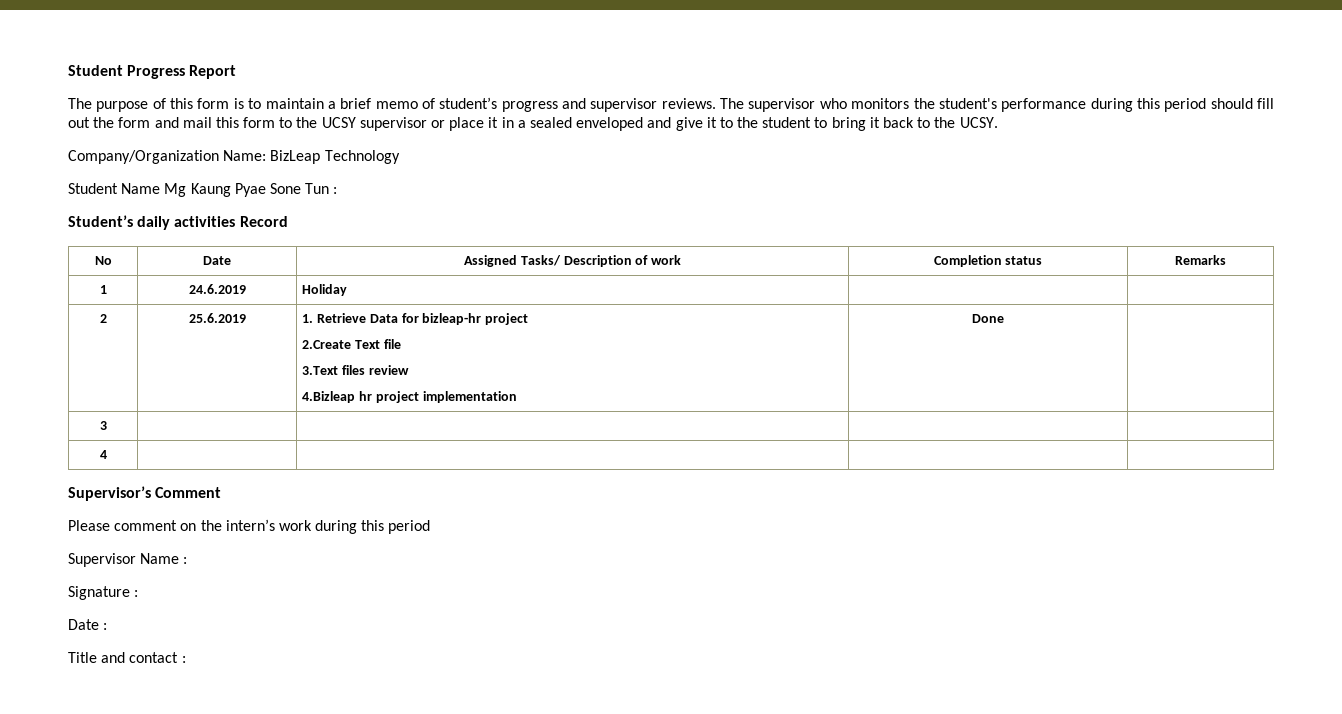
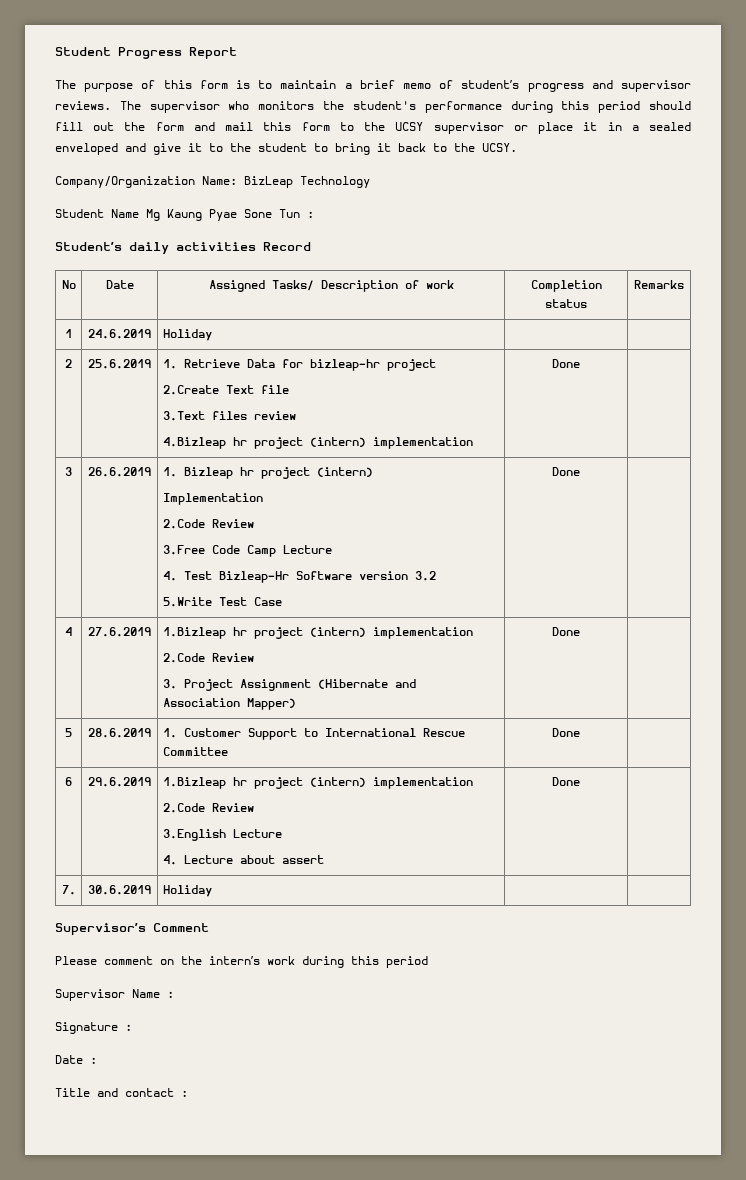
  2 | 25.6.2019 | 1. Retrieve Data for bizleap-hr project
  2.Create Text file
  3.Text files review
- 4.Bizleap hr project implementation | Done |
+ 4.Bizleap hr project (intern) implementation | Done |
- 3 | | | |
- 4 | | | |
+ 3 | 26.6.2019 | 1. Bizleap hr project (intern)
+ Implementation
+ 2.Code Review
+ 3.Free Code Camp Lecture
+ 4. Test Bizleap-Hr Software version 3.2
+ 5.Write Test Case | Done |
+ 4 | 27.6.2019 | 1.Bizleap hr project (intern) implementation
+ 2.Code Review
+ 3. Project Assignment (Hibernate and Association Mapper) | Done |
+ 5 | 28.6.2019 | 1. Customer Support to International Rescue Committee | Done |
+ 6 | 29.6.2019 | 1.Bizleap hr project (intern) implementation
+ 2.Code Review
+ 3.English Lecture
+ 4. Lecture about assert | Done |
+ 7. | 30.6.2019 | Holiday | |

